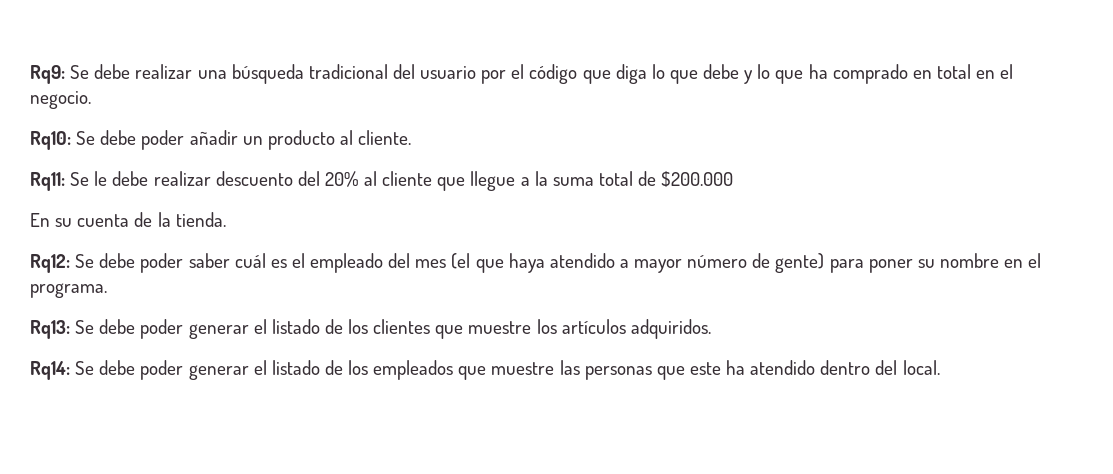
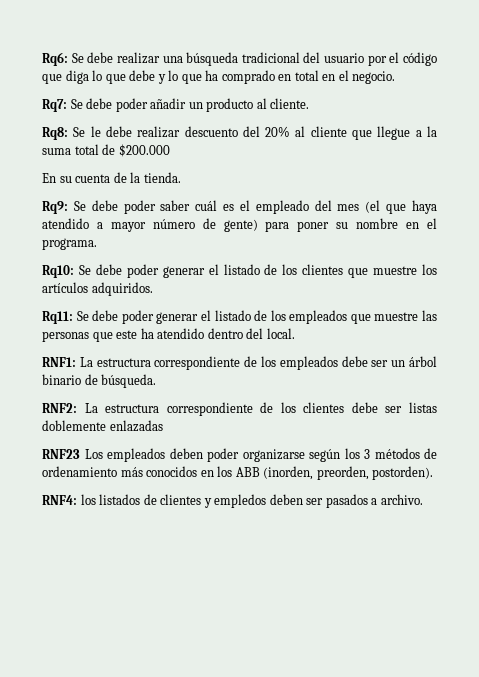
- Rq9: Se debe realizar una búsqueda tradicional del usuario por el código que diga lo que debe y lo que ha comprado en total en el negocio.
+ Rq6: Se debe realizar una búsqueda tradicional del usuario por el código que diga lo que debe y lo que ha comprado en total en el negocio.
- Rq10: Se debe poder añadir un producto al cliente.
+ Rq7: Se debe poder añadir un producto al cliente.
- Rq11: Se le debe realizar descuento del 20% al cliente que llegue a la suma total de $200.000
+ Rq8: Se le debe realizar descuento del 20% al cliente que llegue a la suma total de $200.000
- Rq12: Se debe poder saber cuál es el empleado del mes (el que haya atendido a mayor número de gente) para poner su nombre en el programa.
+ Rq9: Se debe poder saber cuál es el empleado del mes (el que haya atendido a mayor número de gente) para poner su nombre en el programa.
- Rq13: Se debe poder generar el listado de los clientes que muestre los artículos adquiridos.
+ Rq10: Se debe poder generar el listado de los clientes que muestre los artículos adquiridos.
- Rq14: Se debe poder generar el listado de los empleados que muestre las personas que este ha atendido dentro del local.
+ Rq11: Se debe poder generar el listado de los empleados que muestre las personas que este ha atendido dentro del local.
+ RNF1: La estructura correspondiente de los empleados debe ser un árbol binario de búsqueda.
+ RNF2: La estructura correspondiente de los clientes debe ser listas doblemente enlazadas
+ RNF23 Los empleados deben poder organizarse según los 3 métodos de ordenamiento más conocidos en los ABB (inorden, preorden, postorden).
+ RNF4: los listados de clientes y empledos deben ser pasados a archivo.

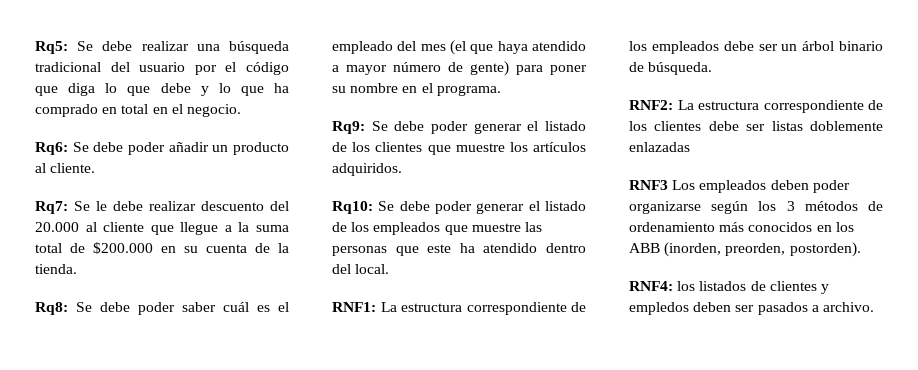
- Rq6: Se debe realizar una búsqueda tradicional del usuario por el código que diga lo que debe y lo que ha comprado en total en el negocio.
+ Rq5: Se debe realizar una búsqueda tradicional del usuario por el código que diga lo que debe y lo que ha comprado en total en el negocio.
- Rq7: Se debe poder añadir un producto al cliente.
+ Rq6: Se debe poder añadir un producto al cliente.
- Rq8: Se le debe realizar descuento del 20% al cliente que llegue a la suma total de $200.000
- En su cuenta de la tienda.
+ Rq7: Se le debe realizar descuento del 20.000 al cliente que llegue a la suma total de $200.000 en su cuenta de la tienda.
- Rq9: Se debe poder saber cuál es el empleado del mes (el que haya atendido a mayor número de gente) para poner su nombre en el programa.
+ Rq8: Se debe poder saber cuál es el empleado del mes (el que haya atendido a mayor número de gente) para poner su nombre en el programa.
- Rq10: Se debe poder generar el listado de los clientes que muestre los artículos adquiridos.
+ Rq9: Se debe poder generar el listado de los clientes que muestre los artículos adquiridos.
- Rq11: Se debe poder generar el listado de los empleados que muestre las personas que este ha atendido dentro del local.
+ Rq10: Se debe poder generar el listado de los empleados que muestre las personas que este ha atendido dentro del local.
- RNF23 Los empleados deben poder organizarse según los 3 métodos de ordenamiento más conocidos en los ABB (inorden, preorden, postorden).
+ RNF3 Los empleados deben poder organizarse según los 3 métodos de ordenamiento más conocidos en los ABB (inorden, preorden, postorden).

